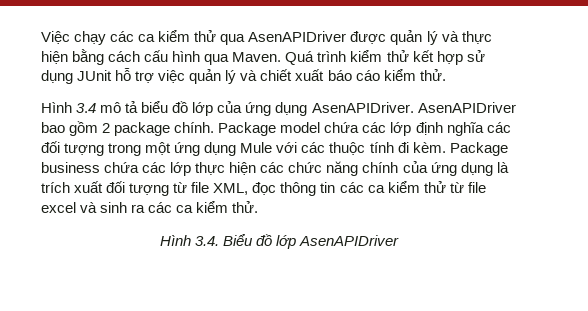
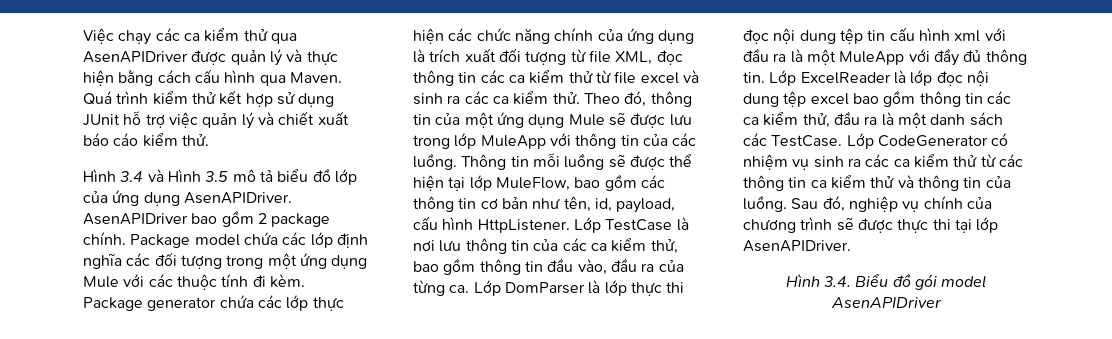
- Hình 3.4 mô tả biểu đồ lớp của ứng dụng AsenAPIDriver.
+ Hình 3.4 và Hình 3.5 mô tả biểu đồ lớp của ứng dụng AsenAPIDriver.
- Package business chứa các lớp thực hiện các chức năng chính của ứng dụng là trích xuất đối tượng từ file XML, đọc thông tin các ca kiểm thử từ file excel và sinh ra các ca kiểm thử.
+ Package generator chứa các lớp thực hiện các chức năng chính của ứng dụng là trích xuất đối tượng từ file XML, đọc thông tin các ca kiểm thử từ file excel và sinh ra các ca kiểm thử. Theo đó, thông tin của một ứng dụng Mule sẽ được lưu trong lớp MuleApp với thông tin của các luồng. Thông tin mỗi luồng sẽ được thể hiện tại lớp MuleFlow, bao gồm các thông tin cơ bản như tên, id, payload, cấu hình HttpListener. Lớp TestCase là nơi lưu thông tin của các ca kiểm thử, bao gồm thông tin đầu vào, đầu ra của từng ca. Lớp DomParser là lớp thực thi đọc nội dung tệp tin cấu hình xml với đầu ra là một MuleApp với đầy đủ thông tin. Lớp ExcelReader là lớp đọc nội dung tệp excel bao gồm thông tin các ca kiểm thử, đầu ra là một danh sách các TestCase. Lớp CodeGenerator có nhiệm vụ sinh ra các ca kiểm thử từ các thông tin ca kiểm thử và thông tin của luồng. Sau đó, nghiệp vụ chính của chương trình sẽ được thực thi tại lớp AsenAPIDriver.
- Hình 3.4. Biểu đồ lớp AsenAPIDriver
+ Hình 3.4. Biểu đồ gói model AsenAPIDriver

